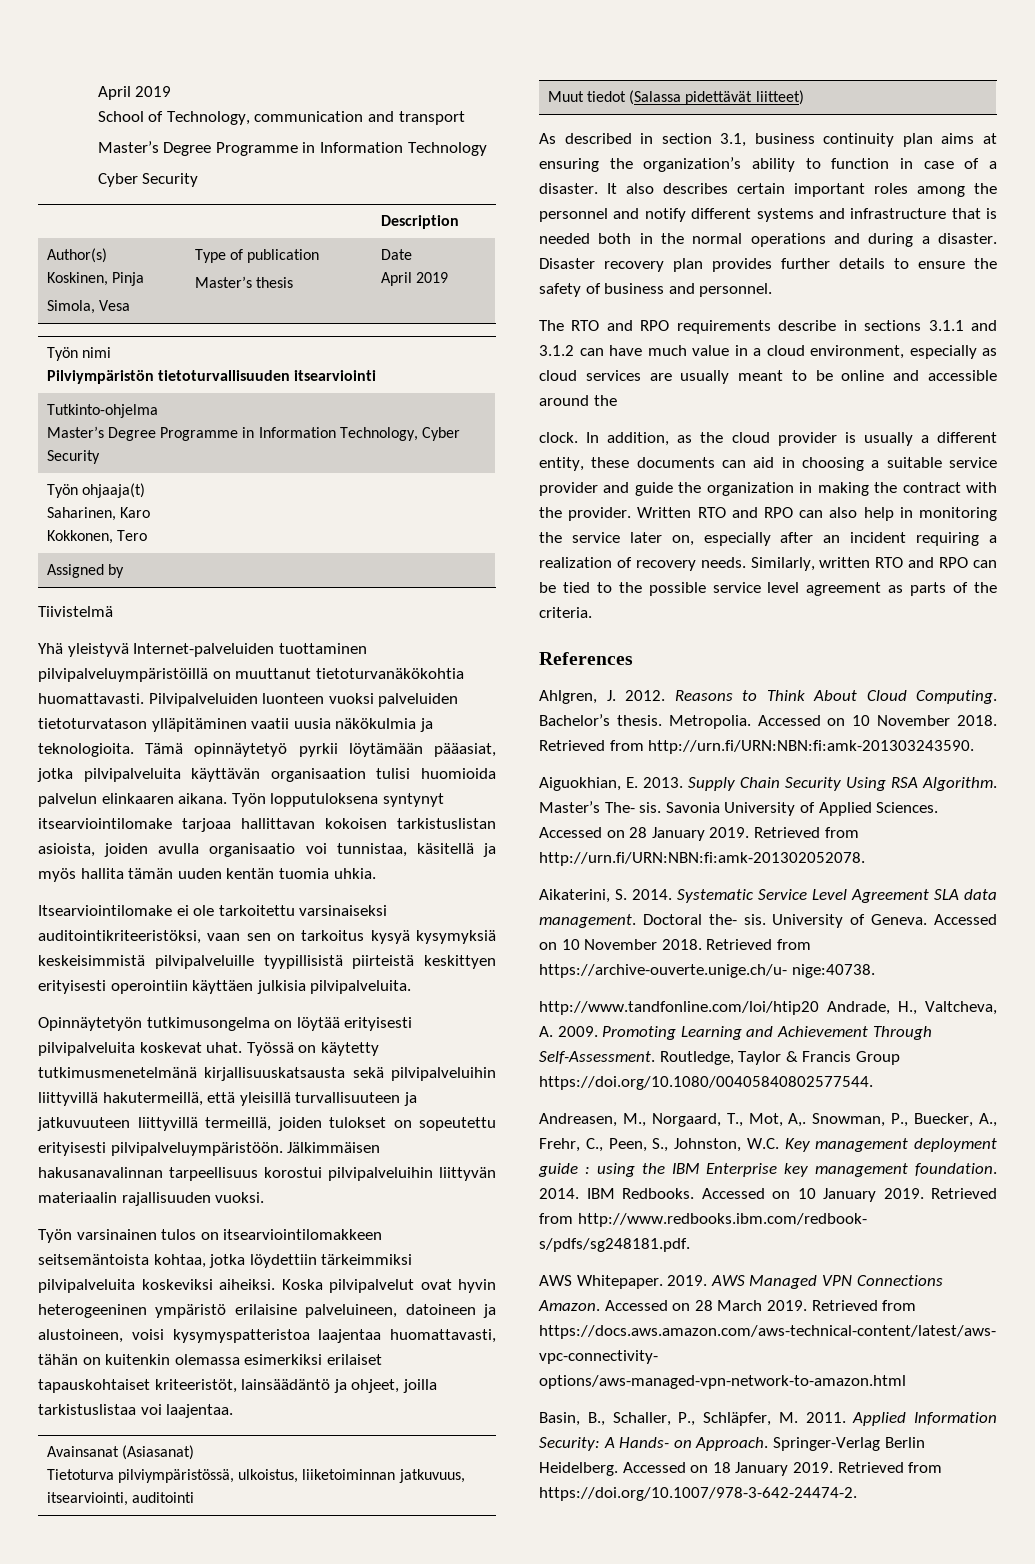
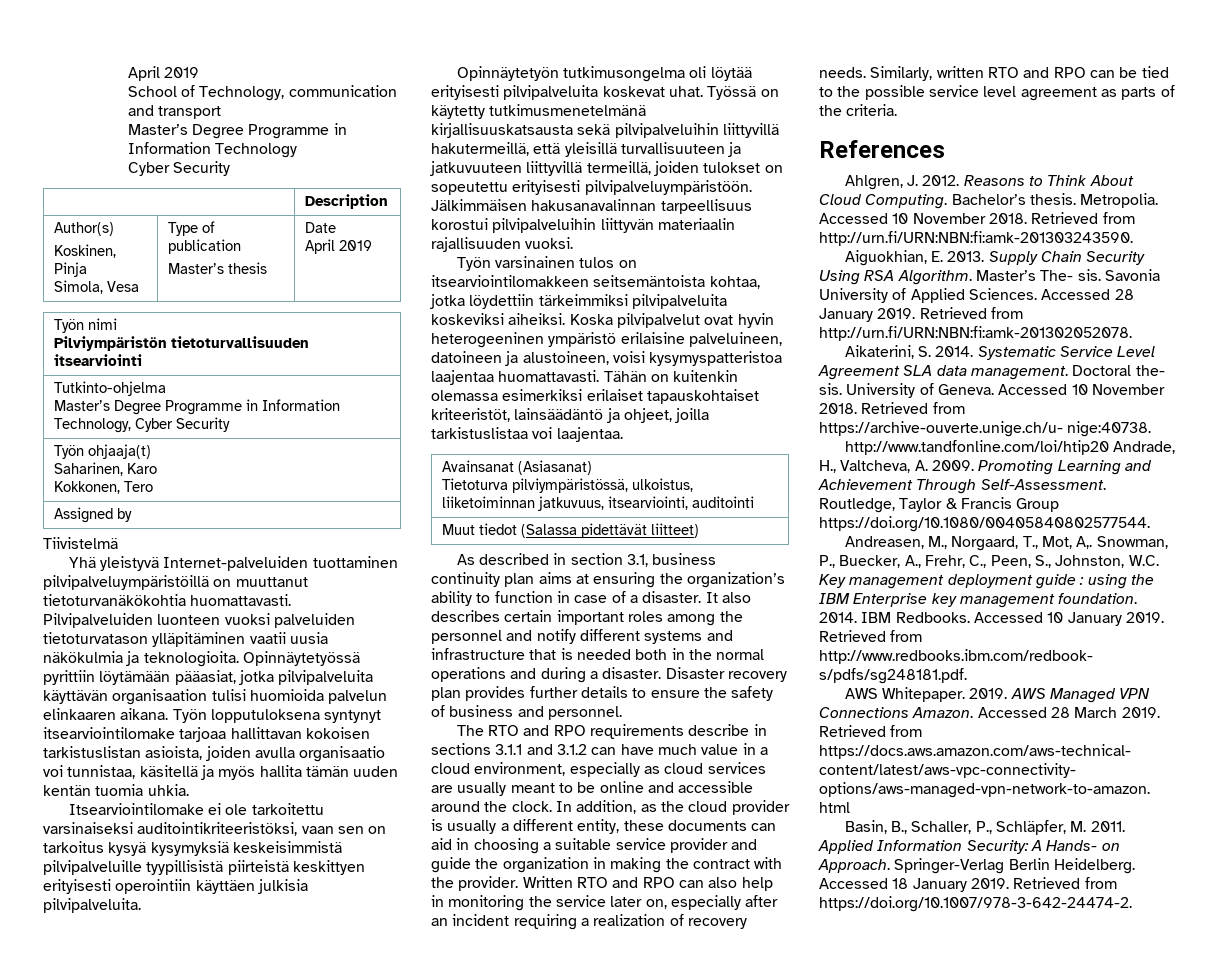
- Tämä opinnäytetyö pyrkii löytämään pääasiat, jotka pilvipalveluita käyttävän organisaation tulisi huomioida palvelun elinkaaren aikana.
+ Opinnäytetyössä pyrittiin löytämään pääasiat, jotka pilvipalveluita käyttävän organisaation tulisi huomioida palvelun elinkaaren aikana.
- Opinnäytetyön tutkimusongelma on löytää erityisesti pilvipalveluita koskevat uhat.
+ Opinnäytetyön tutkimusongelma oli löytää erityisesti pilvipalveluita koskevat uhat.
- Koska pilvipalvelut ovat hyvin heterogeeninen ympäristö erilaisine palveluineen, datoineen ja alustoineen, voisi kysymyspatteristoa laajentaa huomattavasti, tähän on kuitenkin olemassa esimerkiksi erilaiset tapauskohtaiset kriteeristöt, lainsäädäntö ja ohjeet, joilla tarkistuslistaa voi laajentaa.
+ Koska pilvipalvelut ovat hyvin heterogeeninen ympäristö erilaisine palveluineen, datoineen ja alustoineen, voisi kysymyspatteristoa laajentaa huomattavasti. Tähän on kuitenkin olemassa esimerkiksi erilaiset tapauskohtaiset kriteeristöt, lainsäädäntö ja ohjeet, joilla tarkistuslistaa voi laajentaa.
- The RTO and RPO requirements describe in sections 3.1.1 and 3.1.2 can have much value in a cloud environment, especially as cloud services are usually meant to be online and accessible around the
- clock.
+ The RTO and RPO requirements describe in sections 3.1.1 and 3.1.2 can have much value in a cloud environment, especially as cloud services are usually meant to be online and accessible around the clock.
- Metropolia. Accessed on 10 November 2018.
+ Metropolia. Accessed 10 November 2018.
- Accessed on 28 January 2019.
+ Accessed 28 January 2019.
- University of Geneva. Accessed on 10 November 2018.
+ University of Geneva. Accessed 10 November 2018.
- Accessed on 10 January 2019.
+ Accessed 10 January 2019.
- Accessed on 28 March 2019.
+ Accessed 28 March 2019.
- Accessed on 18 January 2019.
+ Accessed 18 January 2019.

